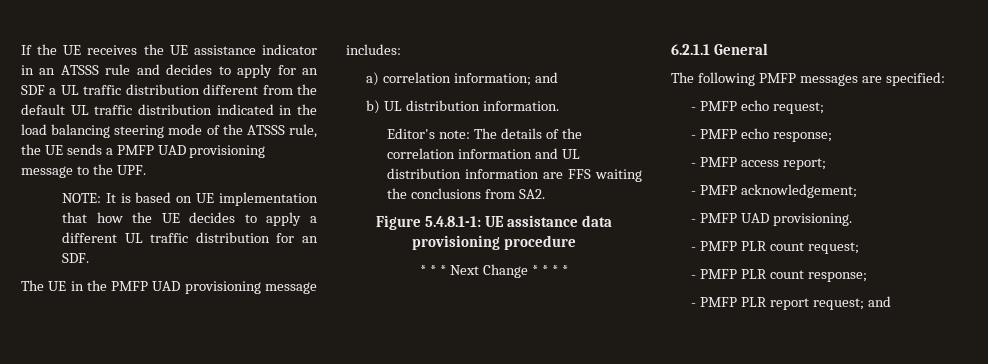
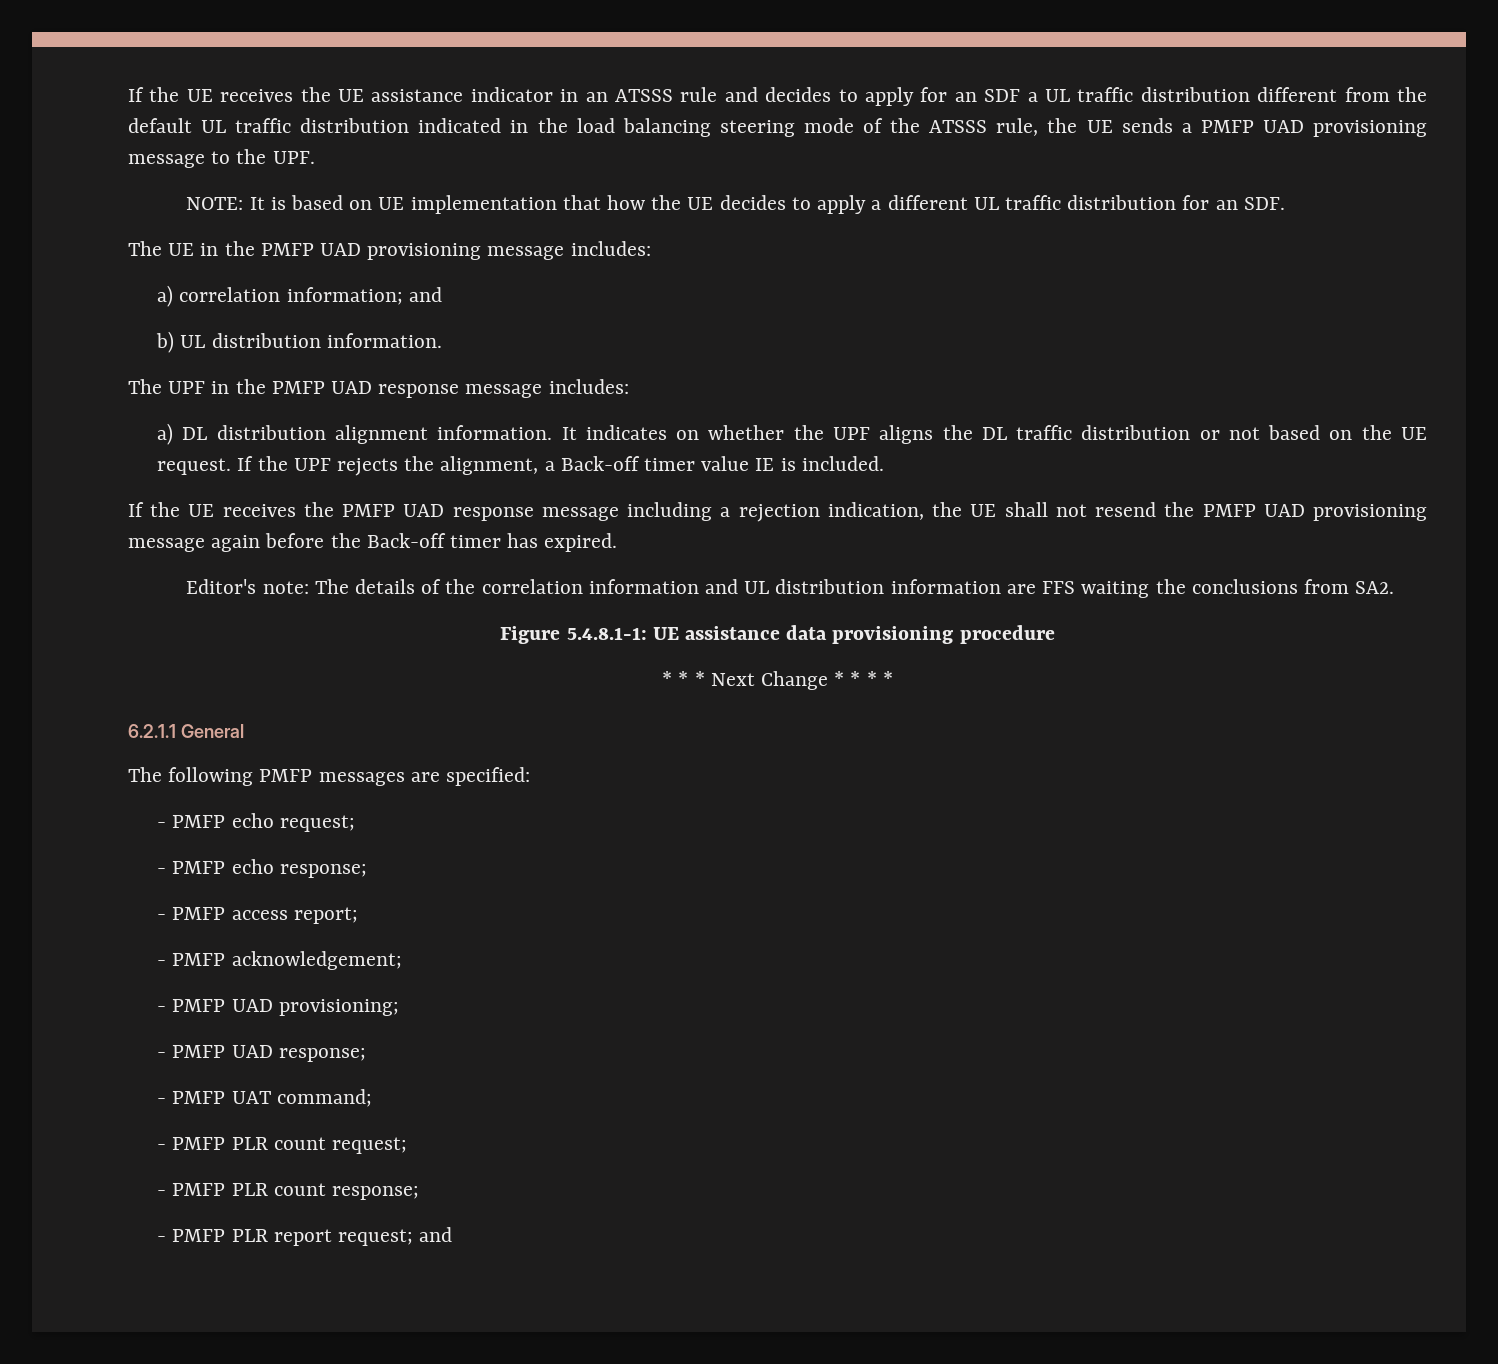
+ The UPF in the PMFP UAD response message includes:
+ a) DL distribution alignment information. It indicates on whether the UPF aligns the DL traffic distribution or not based on the UE request. If the UPF rejects the alignment, a Back-off timer value IE is included.
+ If the UE receives the PMFP UAD response message including a rejection indication, the UE shall not resend the PMFP UAD provisioning message again before the Back-off timer has expired.
- - PMFP UAD provisioning.
+ - PMFP UAD provisioning;
+ - PMFP UAD response;
+ - PMFP UAT command;

